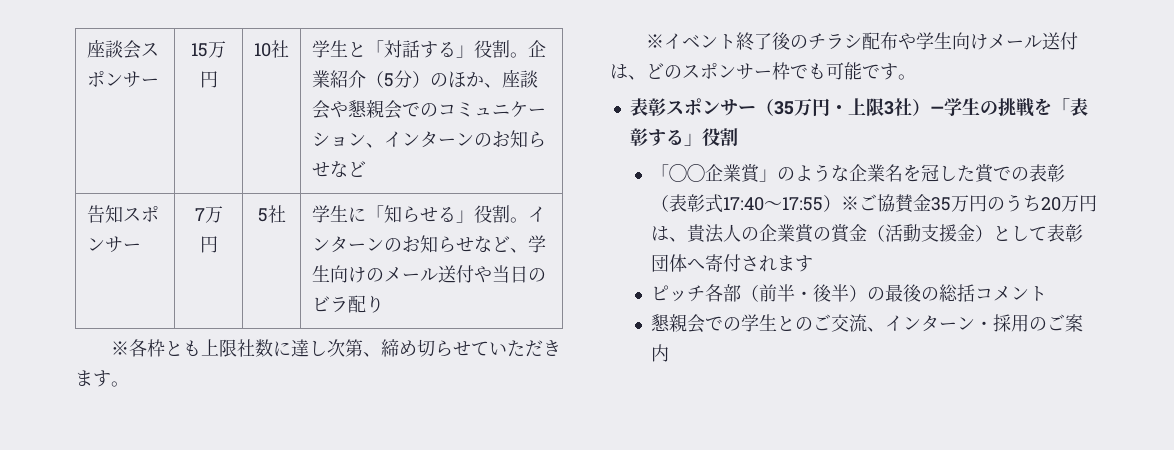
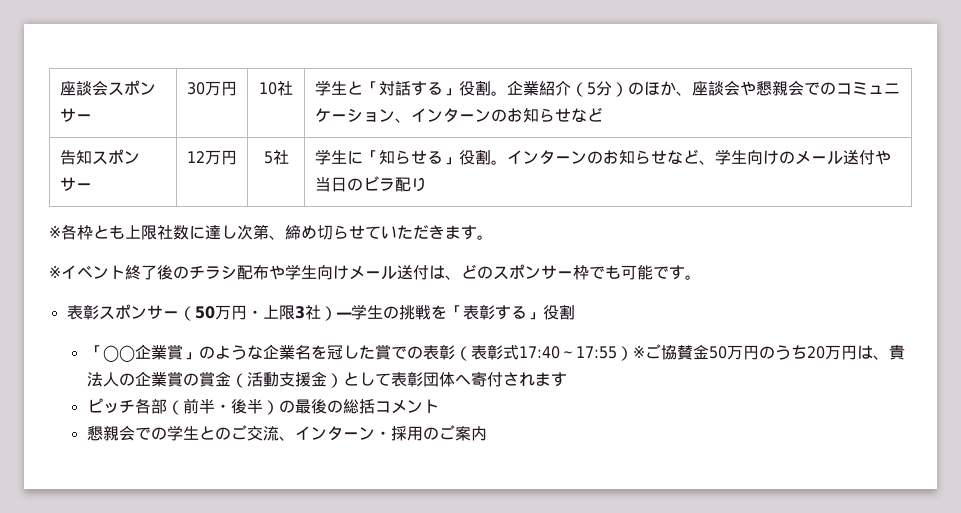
- 座談会スポンサー | 15万円 | 10社 | 学生と「対話する」役割。企業紹介（5分）のほか、座談会や懇親会でのコミュニケーション、インターンのお知らせなど
+ 座談会スポンサー | 30万円 | 10社 | 学生と「対話する」役割。企業紹介（5分）のほか、座談会や懇親会でのコミュニケーション、インターンのお知らせなど
- 告知スポンサー | 7万円 | 5社 | 学生に「知らせる」役割。インターンのお知らせなど、学生向けのメール送付や当日のビラ配り
+ 告知スポンサー | 12万円 | 5社 | 学生に「知らせる」役割。インターンのお知らせなど、学生向けのメール送付や当日のビラ配り
- 表彰スポンサー（35万円・上限3社）―学生の挑戦を「表彰する」役割
+ 表彰スポンサー（50万円・上限3社）―学生の挑戦を「表彰する」役割
- 「◯◯企業賞」のような企業名を冠した賞での表彰（表彰式17:40～17:55）※ご協賛金35万円のうち20万円は、貴法人の企業賞の賞金（活動支援金）として表彰団体へ寄付されます
+ 「◯◯企業賞」のような企業名を冠した賞での表彰（表彰式17:40～17:55）※ご協賛金50万円のうち20万円は、貴法人の企業賞の賞金（活動支援金）として表彰団体へ寄付されます

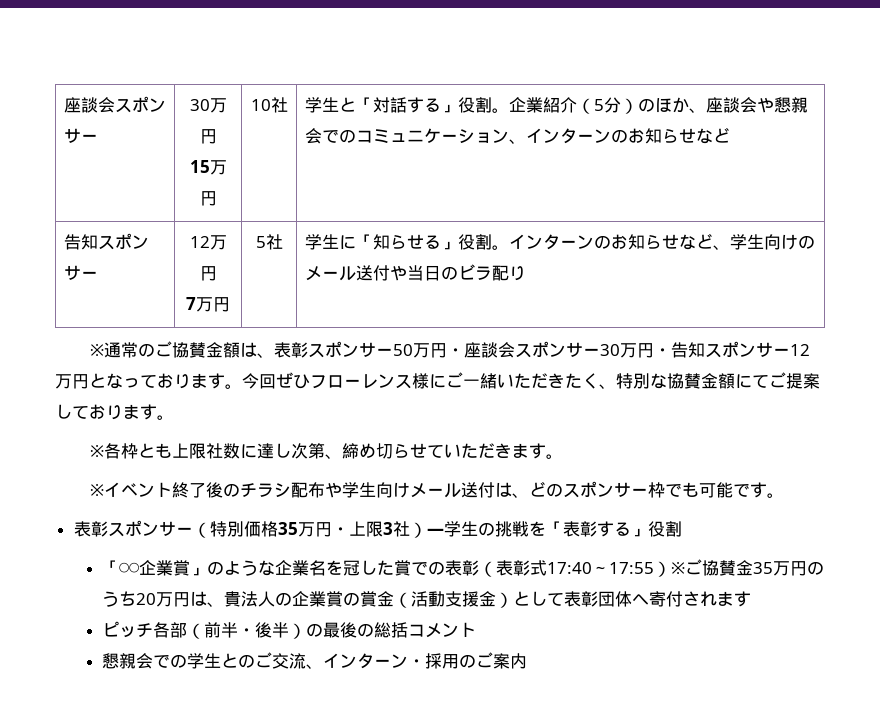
- 座談会スポンサー | 30万円 | 10社 | 学生と「対話する」役割。企業紹介（5分）のほか、座談会や懇親会でのコミュニケーション、インターンのお知らせなど
+ 座談会スポンサー | 30万円
+ 15万円 | 10社 | 学生と「対話する」役割。企業紹介（5分）のほか、座談会や懇親会でのコミュニケーション、インターンのお知らせなど
- 告知スポンサー | 12万円 | 5社 | 学生に「知らせる」役割。インターンのお知らせなど、学生向けのメール送付や当日のビラ配り
+ 告知スポンサー | 12万円
+ 7万円 | 5社 | 学生に「知らせる」役割。インターンのお知らせなど、学生向けのメール送付や当日のビラ配り
+ ※通常のご協賛金額は、表彰スポンサー50万円・座談会スポンサー30万円・告知スポンサー12万円となっております。今回ぜひフローレンス様にご一緒いただきたく、特別な協賛金額にてご提案しております。
- 表彰スポンサー（50万円・上限3社）―学生の挑戦を「表彰する」役割
+ 表彰スポンサー（特別価格35万円・上限3社）―学生の挑戦を「表彰する」役割
- 「◯◯企業賞」のような企業名を冠した賞での表彰（表彰式17:40～17:55）※ご協賛金50万円のうち20万円は、貴法人の企業賞の賞金（活動支援金）として表彰団体へ寄付されます
+ 「◯◯企業賞」のような企業名を冠した賞での表彰（表彰式17:40～17:55）※ご協賛金35万円のうち20万円は、貴法人の企業賞の賞金（活動支援金）として表彰団体へ寄付されます

